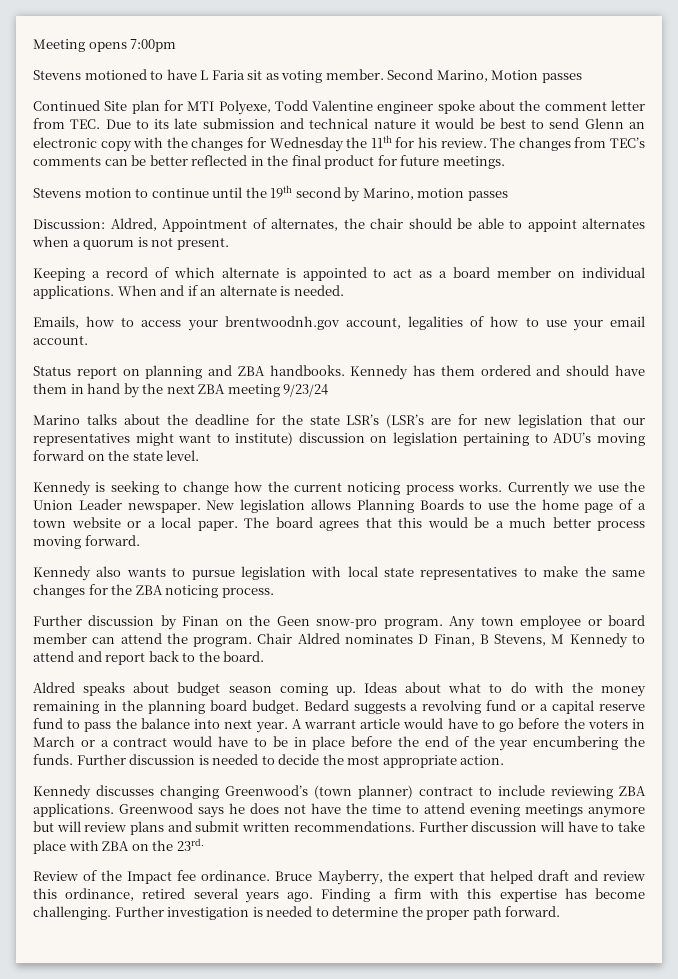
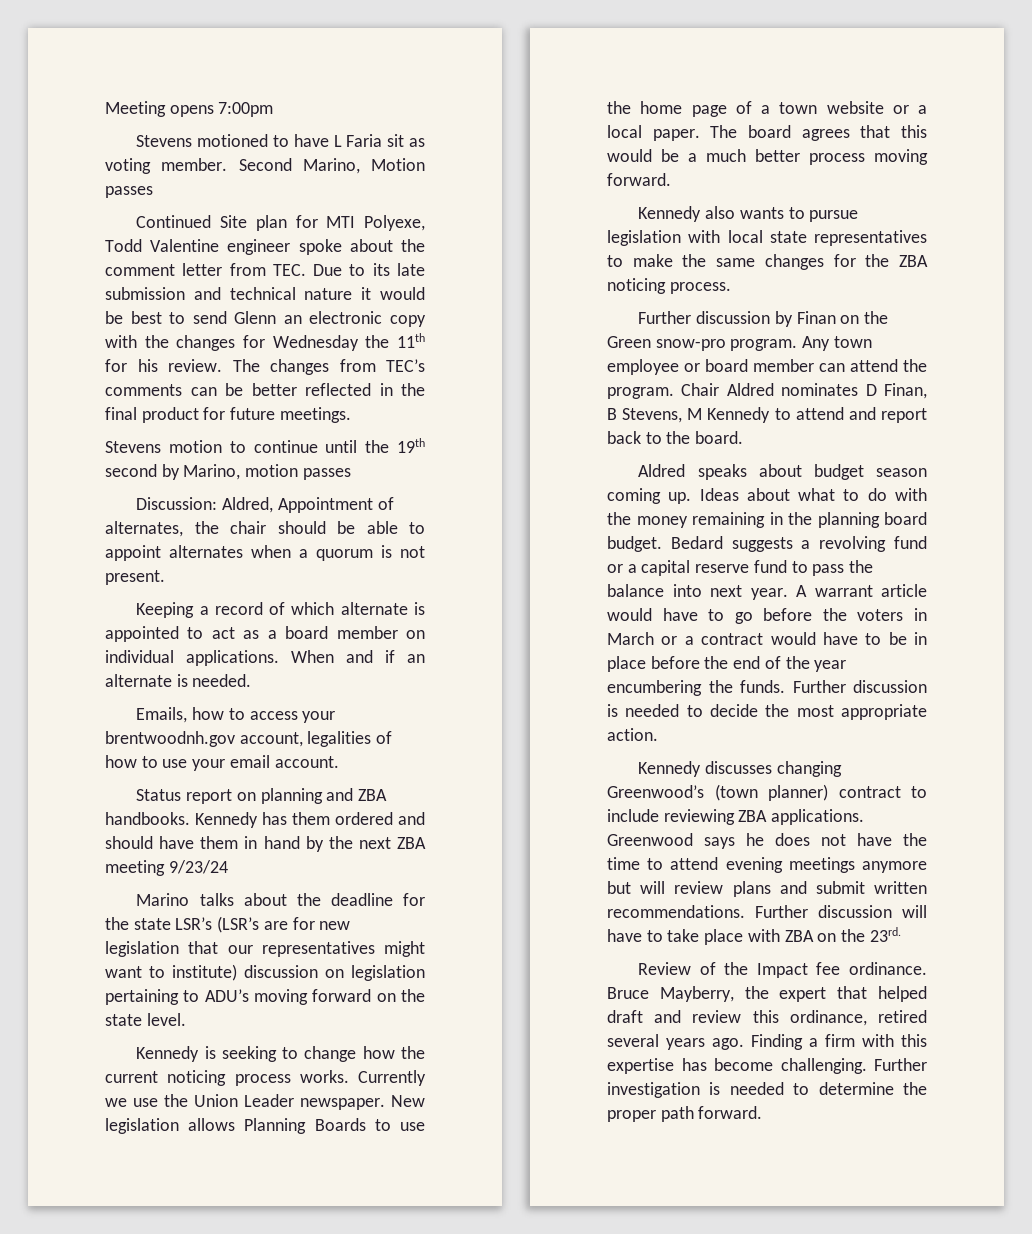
- Further discussion by Finan on the Geen snow-pro program.
+ Further discussion by Finan on the Green snow-pro program.

